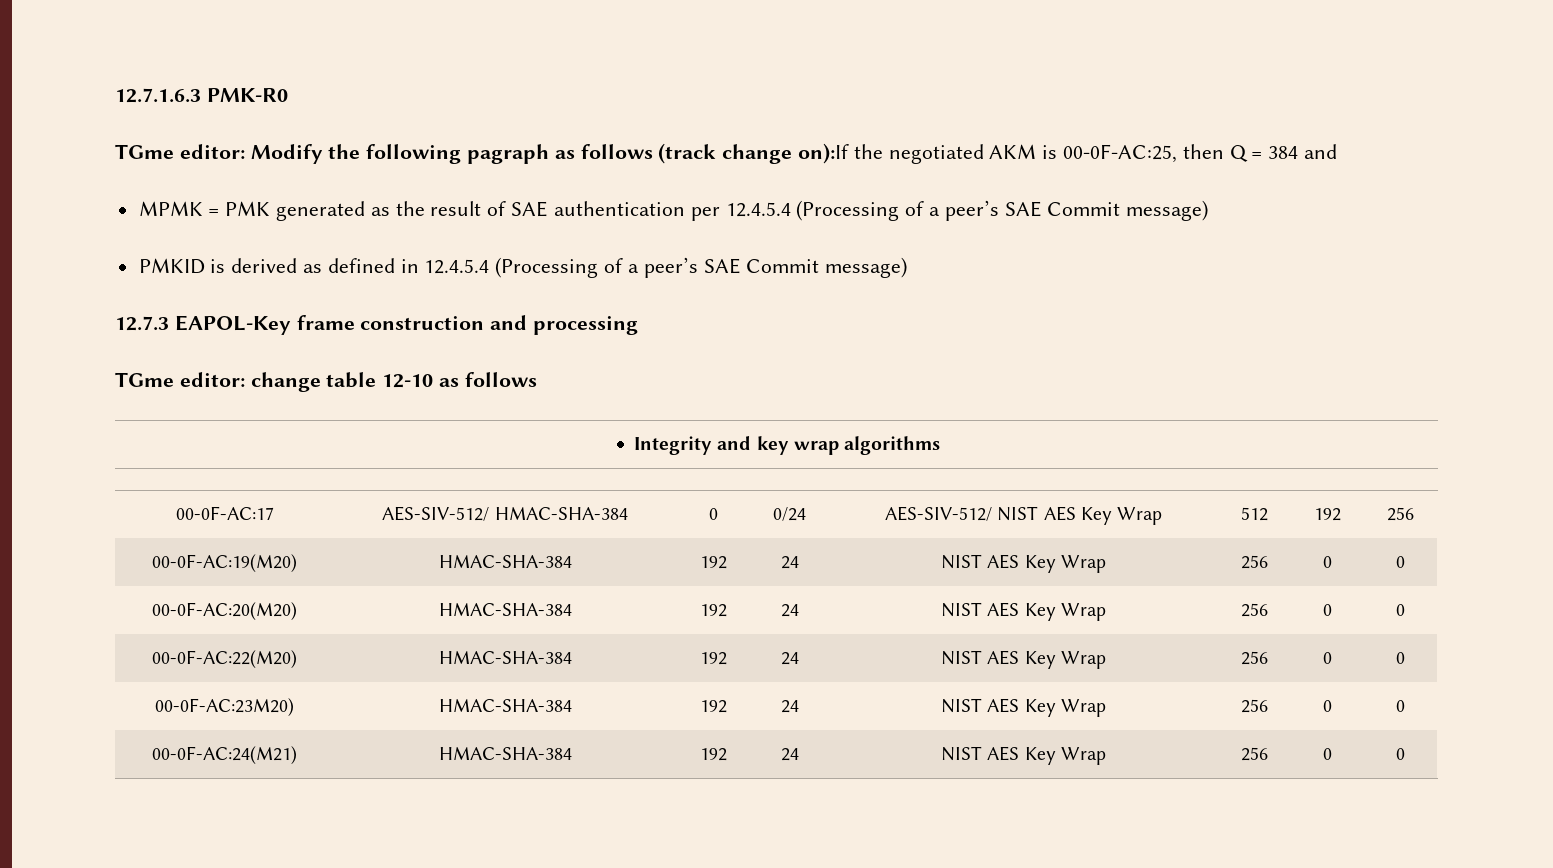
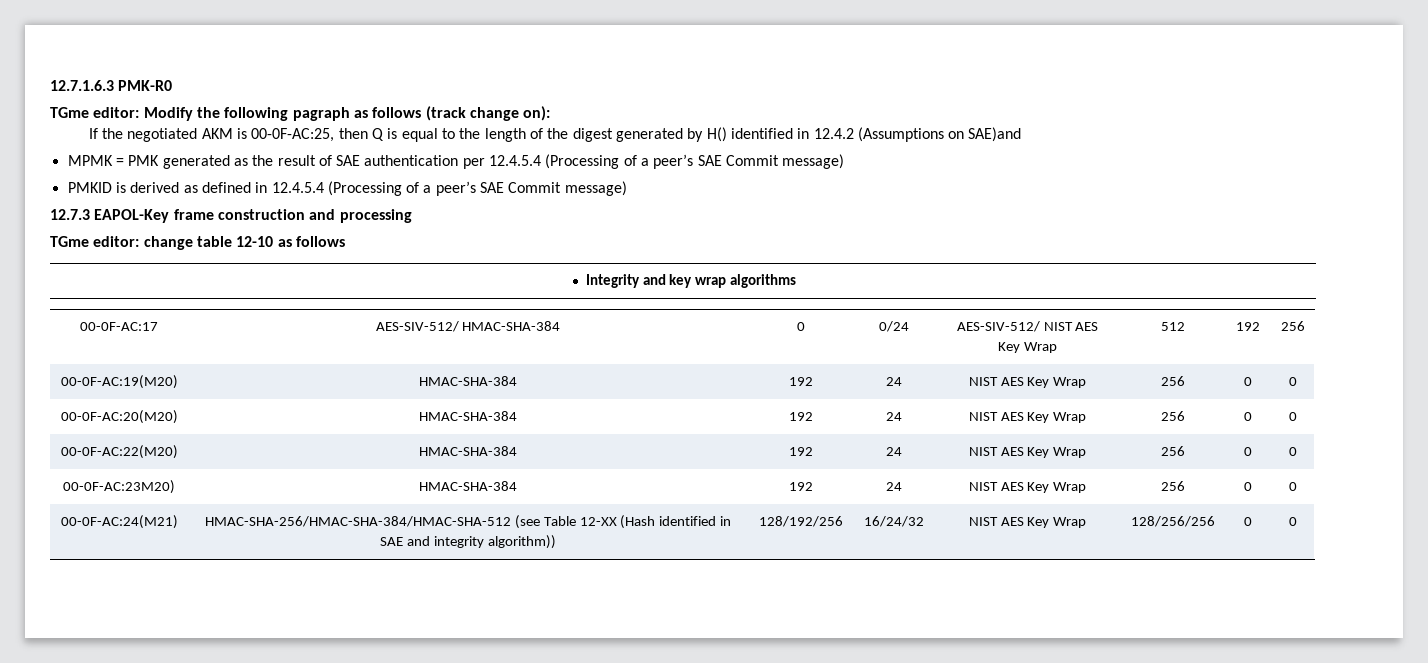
- TGme editor: Modify the following pagraph as follows (track change on):If the negotiated AKM is 00-0F-AC:25, then Q = 384 and
+ TGme editor: Modify the following pagraph as follows (track change on):
+ If the negotiated AKM is 00-0F-AC:25, then Q is equal to the length of the digest generated by H() identified in 12.4.2 (Assumptions on SAE)and
- 00-0F-AC:24(M21) | HMAC-SHA-384 | 192 | 24 | NIST AES Key Wrap | 256 | 0 | 0
+ 00-0F-AC:24(M21) | HMAC-SHA-256/HMAC-SHA-384/HMAC-SHA-512 (see Table 12-XX (Hash identified in SAE and integrity algorithm)) | 128/192/256 | 16/24/32 | NIST AES Key Wrap | 128/256/256 | 0 | 0

